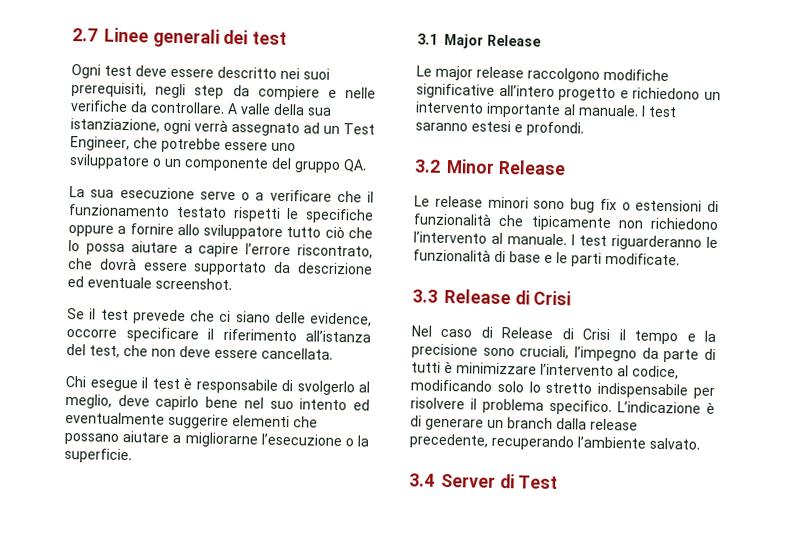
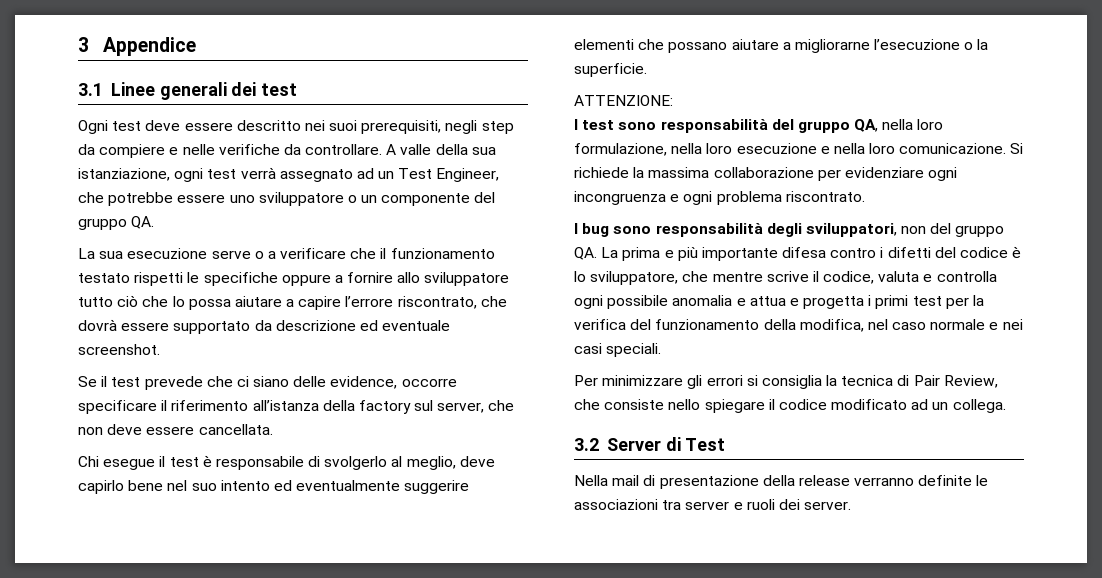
- 2.7 Linee generali dei test
+ 3 Appendice
+ 3.1 Linee generali dei test
- A valle della sua istanziazione, ogni verrà assegnato ad un Test Engineer, che potrebbe essere uno sviluppatore o un componente del gruppo QA.
+ A valle della sua istanziazione, ogni test verrà assegnato ad un Test Engineer, che potrebbe essere uno sviluppatore o un componente del gruppo QA.
- Se il test prevede che ci siano delle evidence, occorre specificare il riferimento all’istanza del test, che non deve essere cancellata.
+ Se il test prevede che ci siano delle evidence, occorre specificare il riferimento all’istanza della factory sul server, che non deve essere cancellata.
- 3.1 Major Release
- Le major release raccolgono modifiche significative all’intero progetto e richiedono un intervento importante al manuale. I test saranno estesi e profondi.
- 3.2 Minor Release
- Le release minori sono bug fix o estensioni di funzionalità che tipicamente non richiedono l’intervento al manuale. I test riguarderanno le funzionalità di base e le parti modificate.
- 3.3 Release di Crisi
- Nel caso di Release di Crisi il tempo e la precisione sono cruciali, l’impegno da parte di tutti è minimizzare l’intervento al codice, modificando solo lo stretto indispensabile per risolvere il problema specifico. L’indicazione è di generare un branch dalla release precedente, recuperando l’ambiente salvato.
- 3.4 Server di Test
+ ATTENZIONE:
+ I test sono responsabilità del gruppo QA, nella loro formulazione, nella loro esecuzione e nella loro comunicazione. Si richiede la massima collaborazione per evidenziare ogni incongruenza e ogni problema riscontrato.
+ I bug sono responsabilità degli sviluppatori, non del gruppo QA. La prima e più importante difesa contro i difetti del codice è lo sviluppatore, che mentre scrive il codice, valuta e controlla ogni possibile anomalia e attua e progetta i primi test per la verifica del funzionamento della modifica, nel caso normale e nei casi speciali.
+ Per minimizzare gli errori si consiglia la tecnica di Pair Review, che consiste nello spiegare il codice modificato ad un collega.
+ 3.2 Server di Test
+ Nella mail di presentazione della release verranno definite le associazioni tra server e ruoli dei server.

